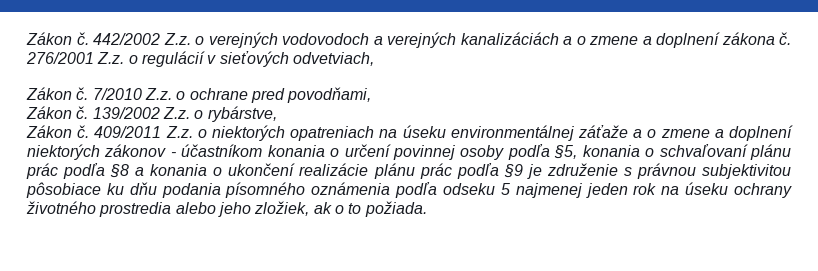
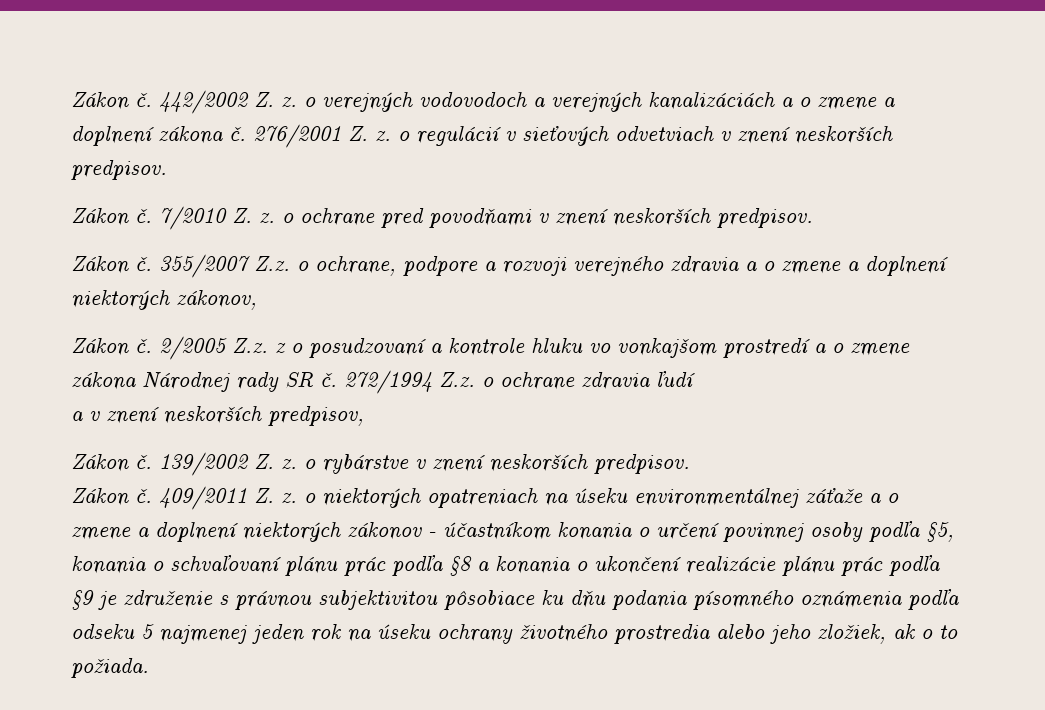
- 442/2002 Z.z. o verejných vodovodoch a verejných kanalizáciách a o zmene a doplnení zákona č.
+ 442/2002 Z. z. o verejných vodovodoch a verejných kanalizáciách a o zmene a doplnení zákona č.
- 276/2001 Z.z. o regulácií v sieťových odvetviach,
- Zákon č. 7/2010 Z.z. o ochrane pred povodňami,
- Zákon č. 139/2002 Z.z. o rybárstve,
+ 276/2001 Z. z. o regulácií v sieťových odvetviach v znení neskorších predpisov.
+ Zákon č. 7/2010 Z. z. o ochrane pred povodňami v znení neskorších predpisov.
+ Zákon č. 355/2007 Z.z. o ochrane, podpore a rozvoji verejného zdravia a o zmene a doplnení niektorých zákonov,
+ Zákon č. 2/2005 Z.z. z o posudzovaní a kontrole hluku vo vonkajšom prostredí a o zmene zákona Národnej rady SR č. 272/1994 Z.z. o ochrane zdravia ľudí
+ a v znení neskorších predpisov,
+ Zákon č. 139/2002 Z. z. o rybárstve v znení neskorších predpisov.
- 409/2011 Z.z. o niektorých opatreniach na úseku environmentálnej záťaže a o zmene a doplnení niektorých zákonov - účastníkom konania o určení povinnej osoby podľa §5, konania o schvaľovaní plánu prác podľa §8 a konania o ukončení realizácie plánu prác podľa §9 je združenie s právnou subjektivitou pôsobiace ku dňu podania písomného oznámenia podľa odseku 5 najmenej jeden rok na úseku ochrany životného prostredia alebo jeho zložiek, ak o to požiada.
+ 409/2011 Z. z. o niektorých opatreniach na úseku environmentálnej záťaže a o zmene a doplnení niektorých zákonov - účastníkom konania o určení povinnej osoby podľa §5, konania o schvaľovaní plánu prác podľa §8 a konania o ukončení realizácie plánu prác podľa §9 je združenie s právnou subjektivitou pôsobiace ku dňu podania písomného oznámenia podľa odseku 5 najmenej jeden rok na úseku ochrany životného prostredia alebo jeho zložiek, ak o to požiada.

